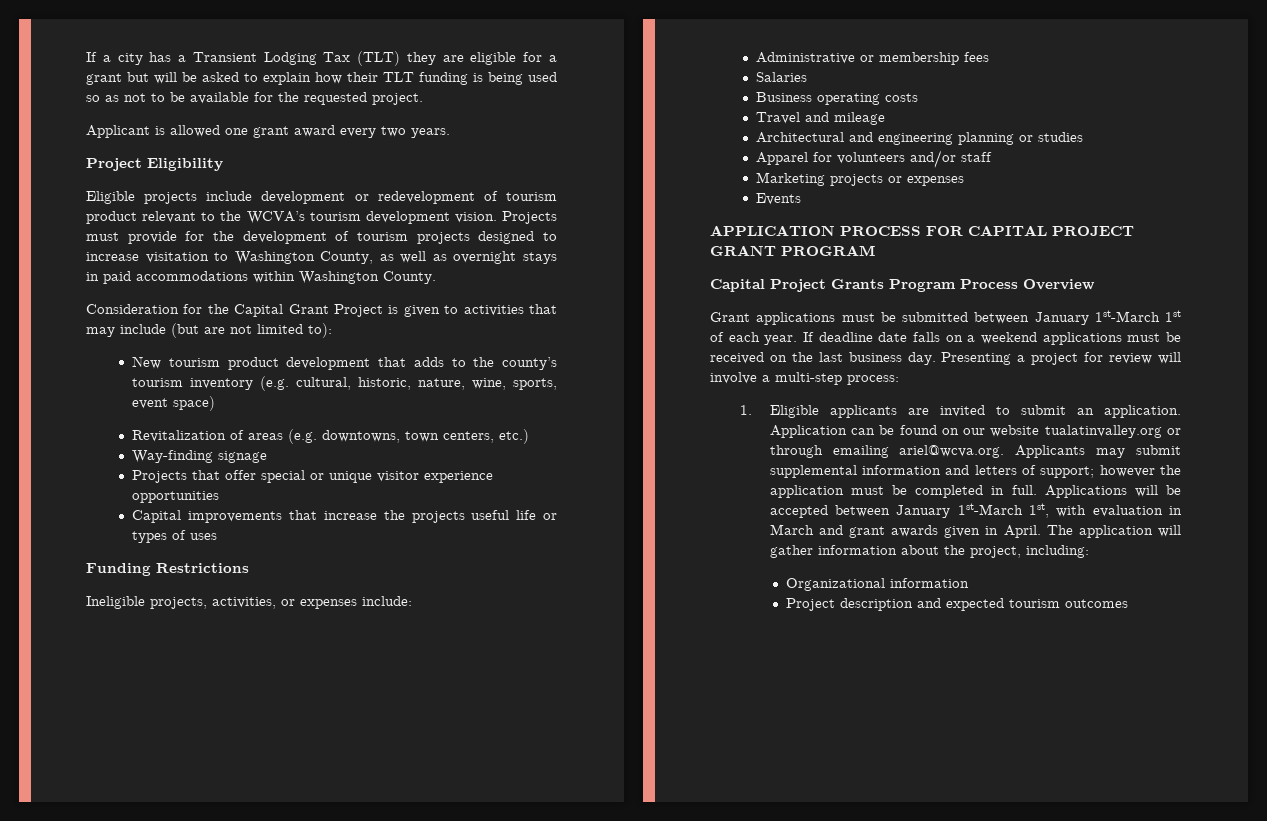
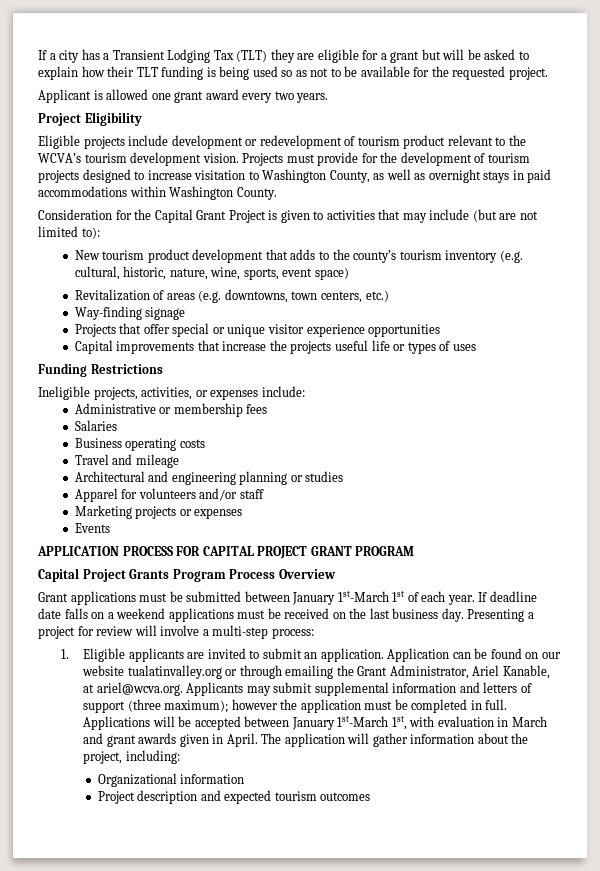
- Application can be found on our website tualatinvalley.org or through emailing ariel@wcva.org. Applicants may submit supplemental information and letters of support; however the application must be completed in full.
+ Application can be found on our website tualatinvalley.org or through emailing the Grant Administrator, Ariel Kanable, at ariel@wcva.org. Applicants may submit supplemental information and letters of support (three maximum); however the application must be completed in full.

